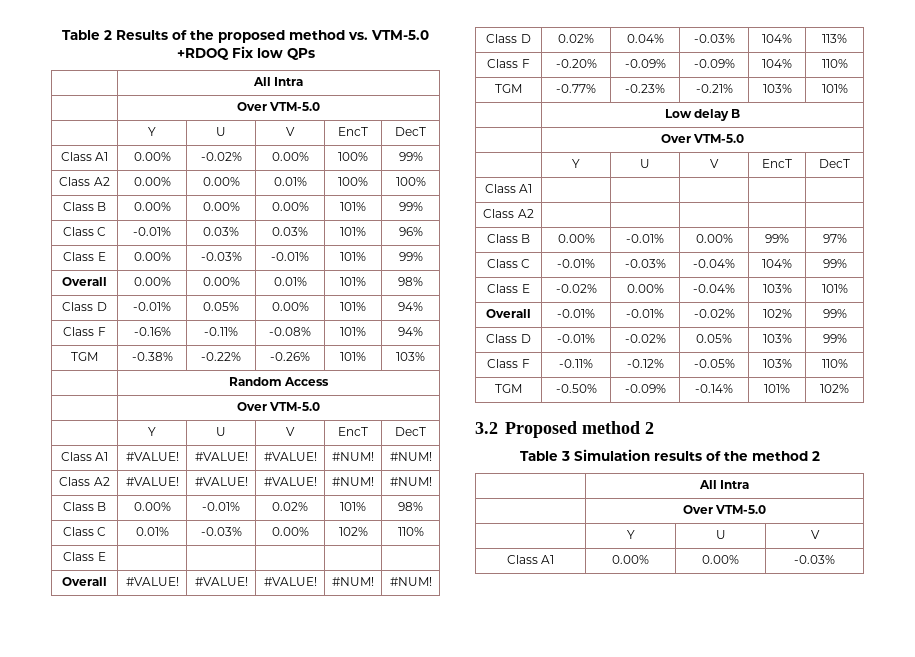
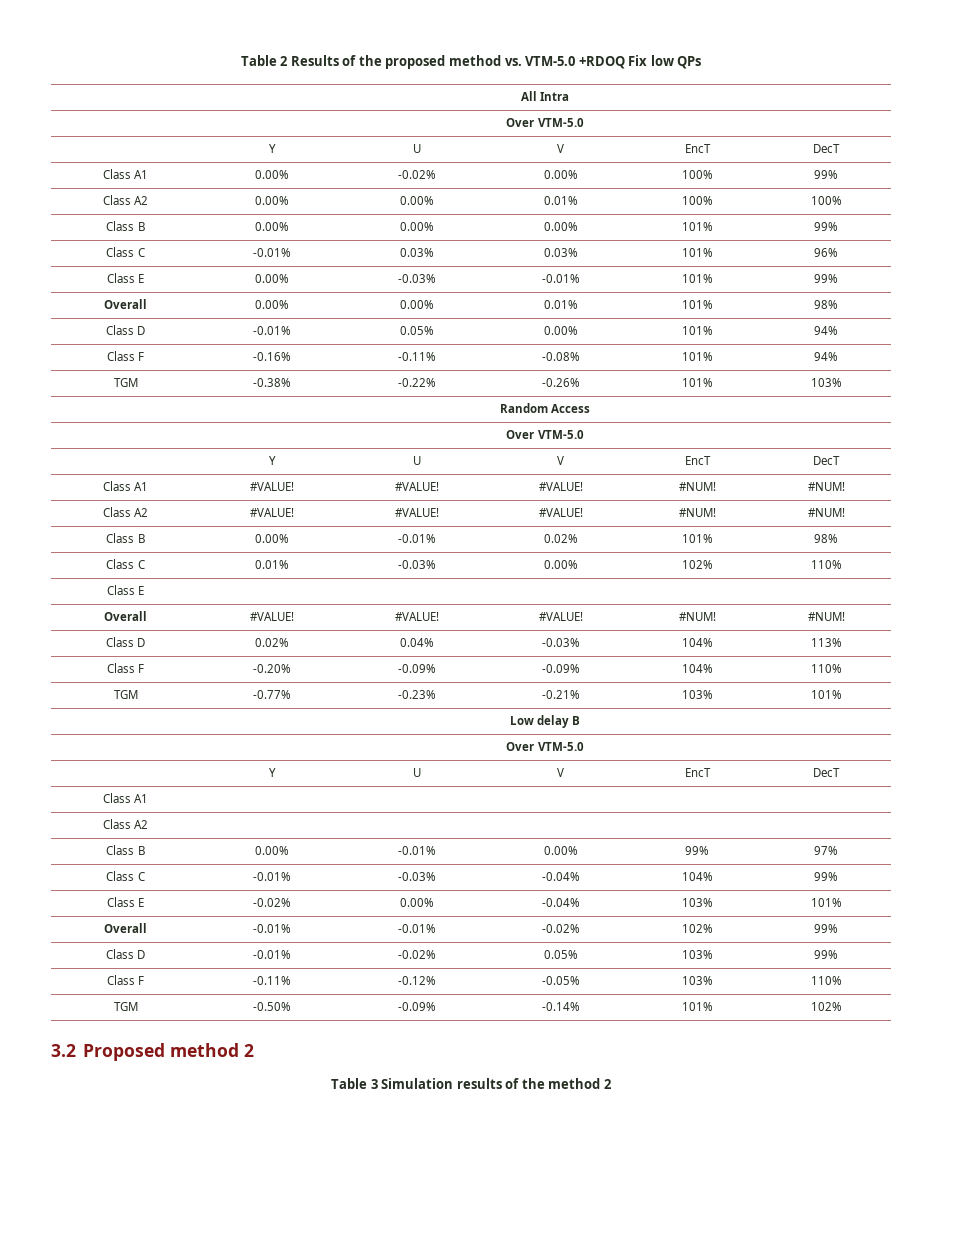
  Table 3 Simulation results of the method 2
- | All Intra
- | Over VTM-5.0
- | Y | U | V
- Class A1 | 0.00% | 0.00% | -0.03%

